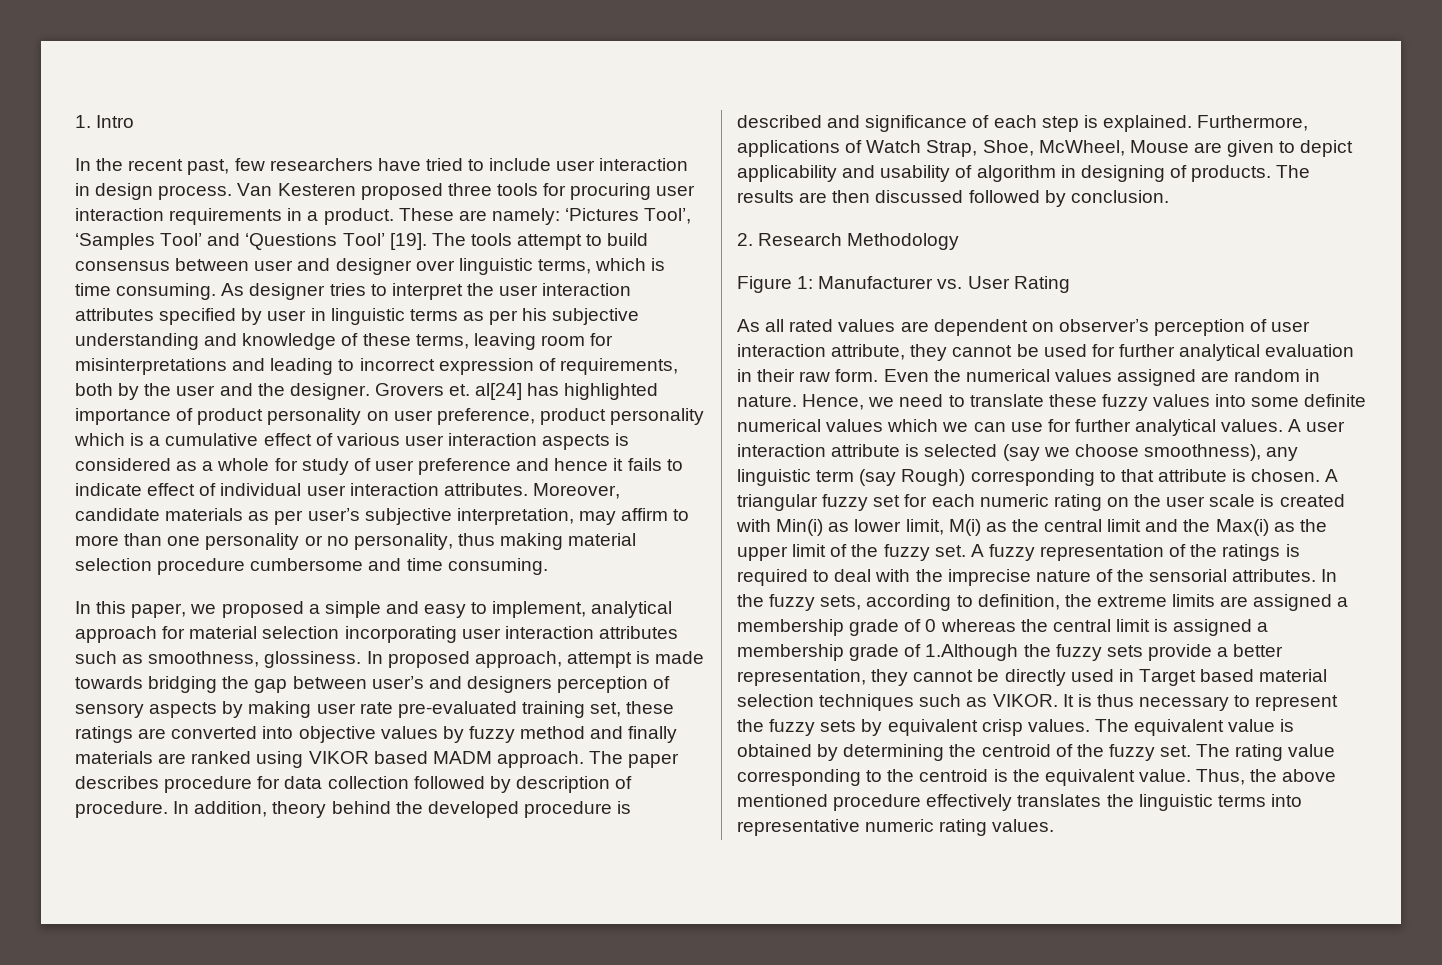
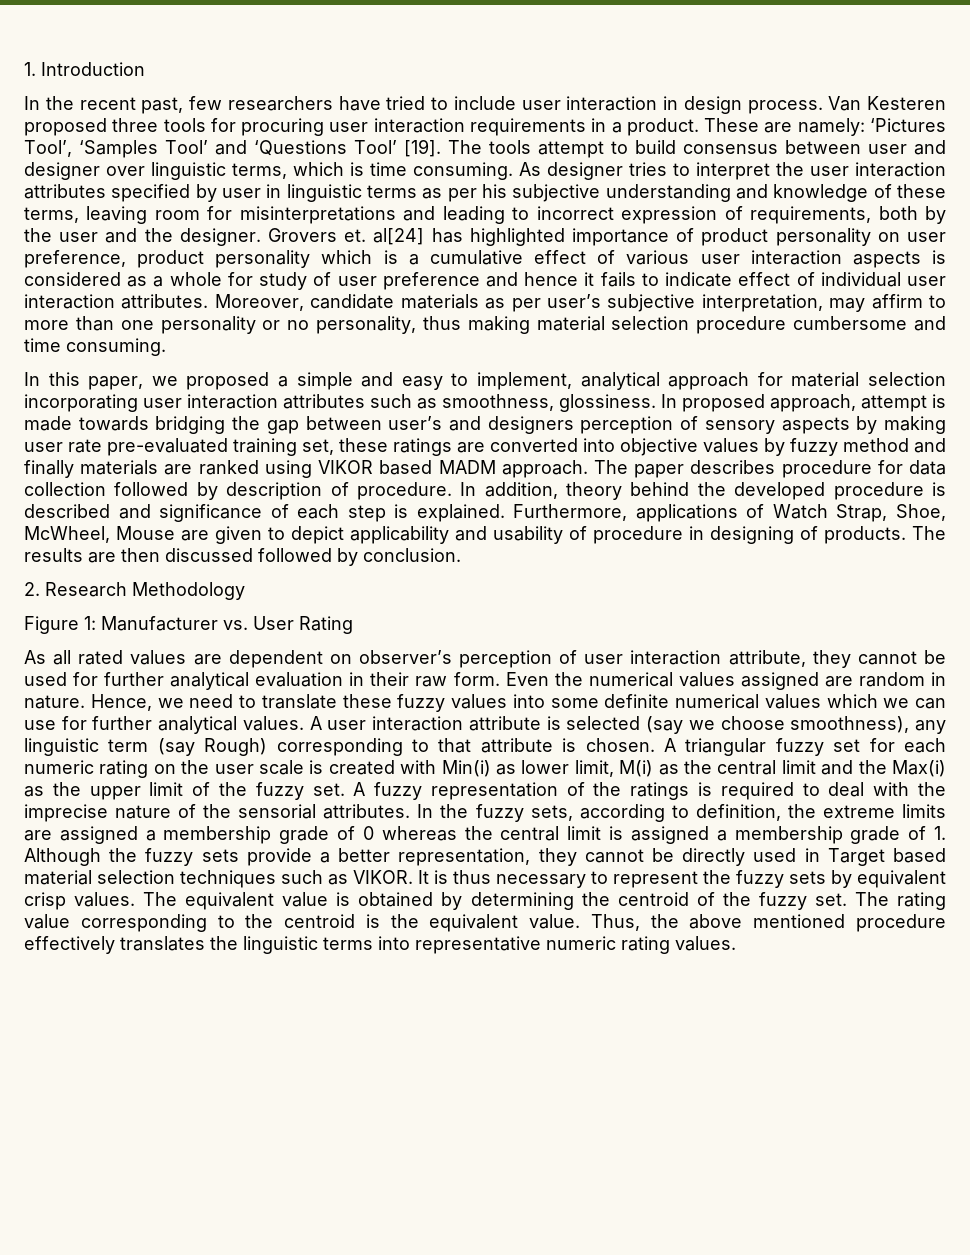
- 1. Intro
+ 1. Introduction
- Furthermore, applications of Watch Strap, Shoe, McWheel, Mouse are given to depict applicability and usability of algorithm in designing of products.
+ Furthermore, applications of Watch Strap, Shoe, McWheel, Mouse are given to depict applicability and usability of procedure in designing of products.
- In the fuzzy sets, according to definition, the extreme limits are assigned a membership grade of 0 whereas the central limit is assigned a membership grade of 1.Although the fuzzy sets provide a better representation, they cannot be directly used in Target based material selection techniques such as VIKOR.
+ In the fuzzy sets, according to definition, the extreme limits are assigned a membership grade of 0 whereas the central limit is assigned a membership grade of 1. Although the fuzzy sets provide a better representation, they cannot be directly used in Target based material selection techniques such as VIKOR.

